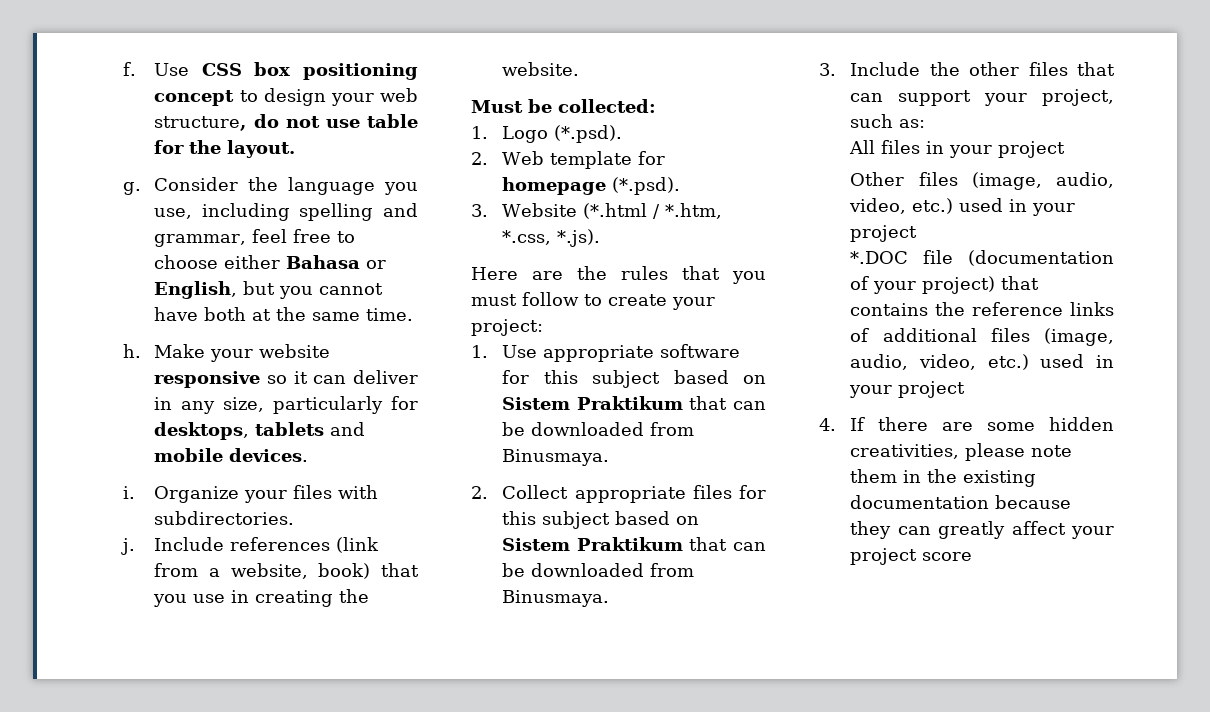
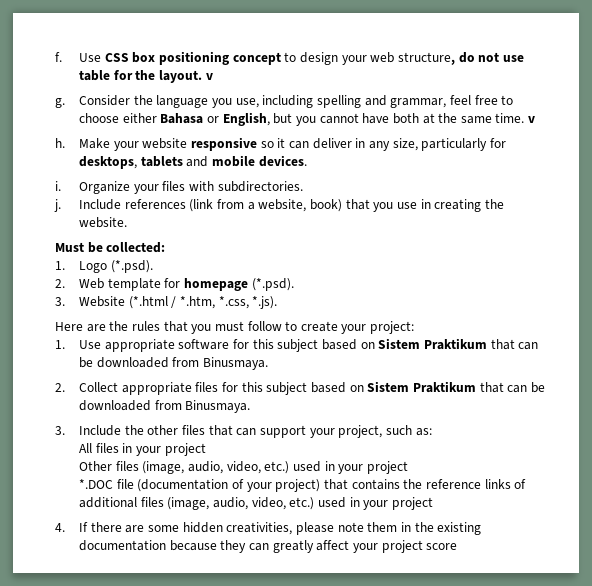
- Use CSS box positioning concept to design your web structure, do not use table for the layout.
+ Use CSS box positioning concept to design your web structure, do not use table for the layout. v
- Consider the language you use, including spelling and grammar, feel free to choose either Bahasa or English, but you cannot have both at the same time.
+ Consider the language you use, including spelling and grammar, feel free to choose either Bahasa or English, but you cannot have both at the same time. v

